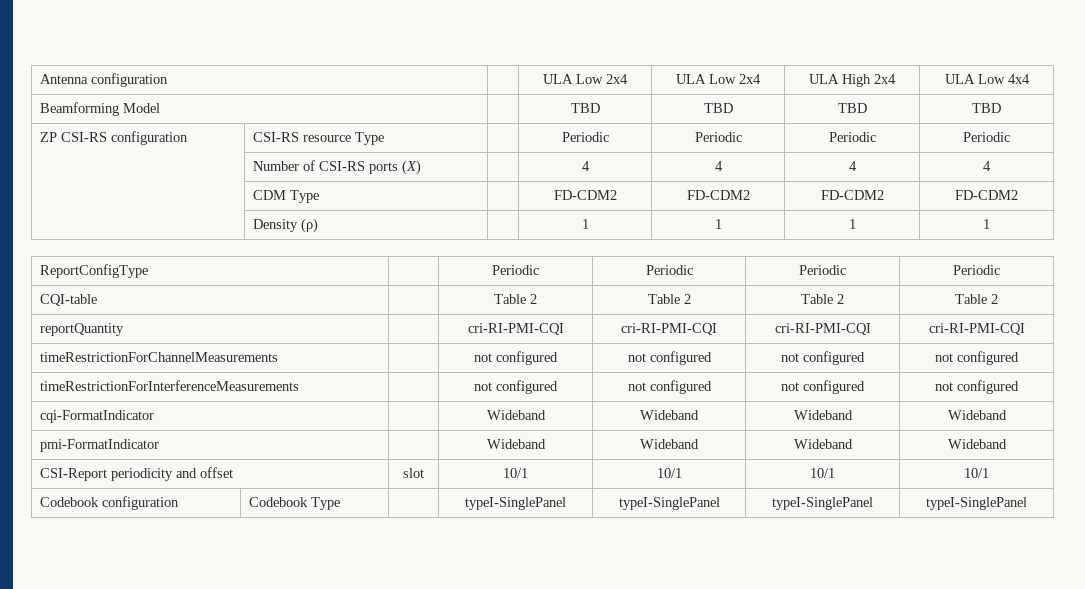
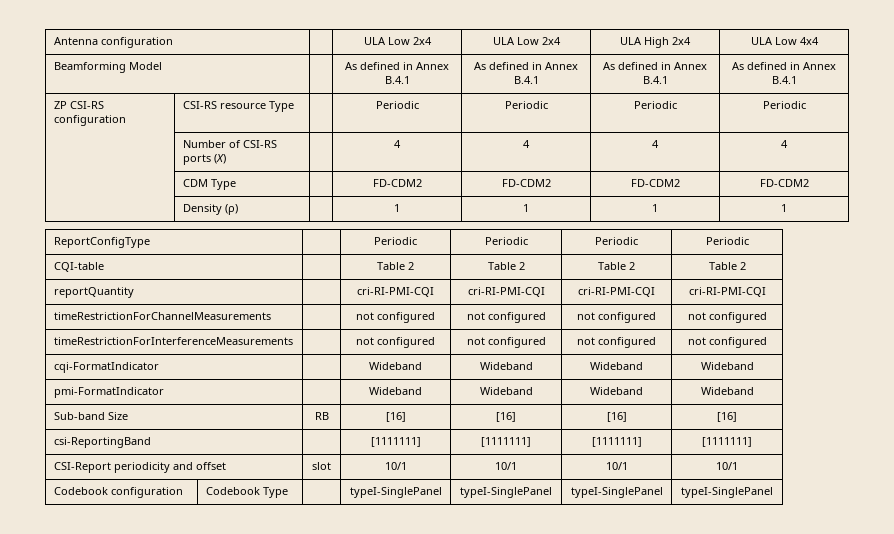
- Beamforming Model | | TBD | TBD | TBD | TBD
+ Beamforming Model | | As defined in Annex B.4.1 | As defined in Annex B.4.1 | As defined in Annex B.4.1 | As defined in Annex B.4.1
+ Sub-band Size | RB | [16] | [16] | [16] | [16]
+ csi-ReportingBand | | [1111111] | [1111111] | [1111111] | [1111111]

